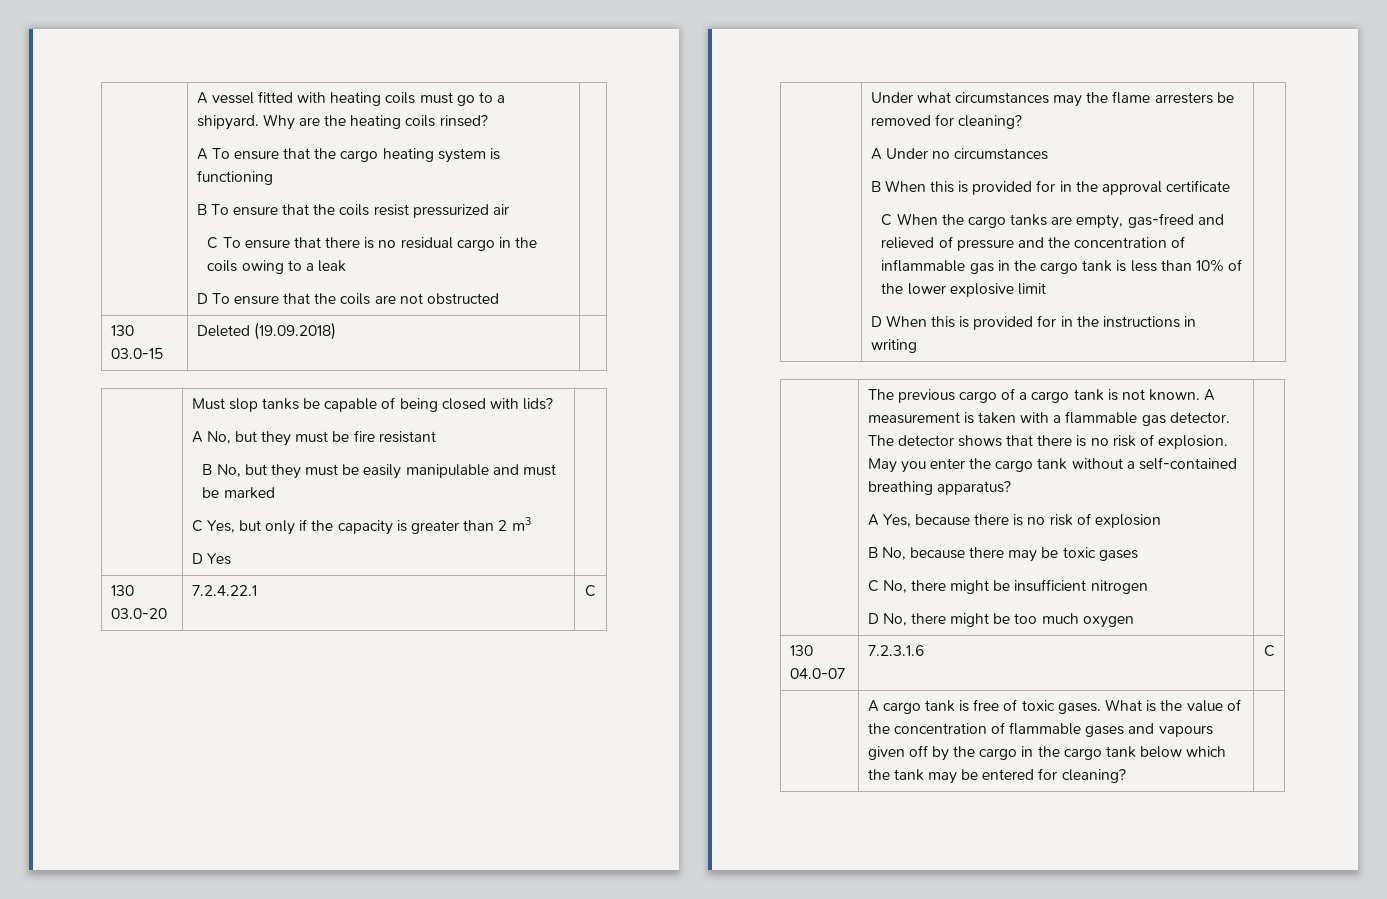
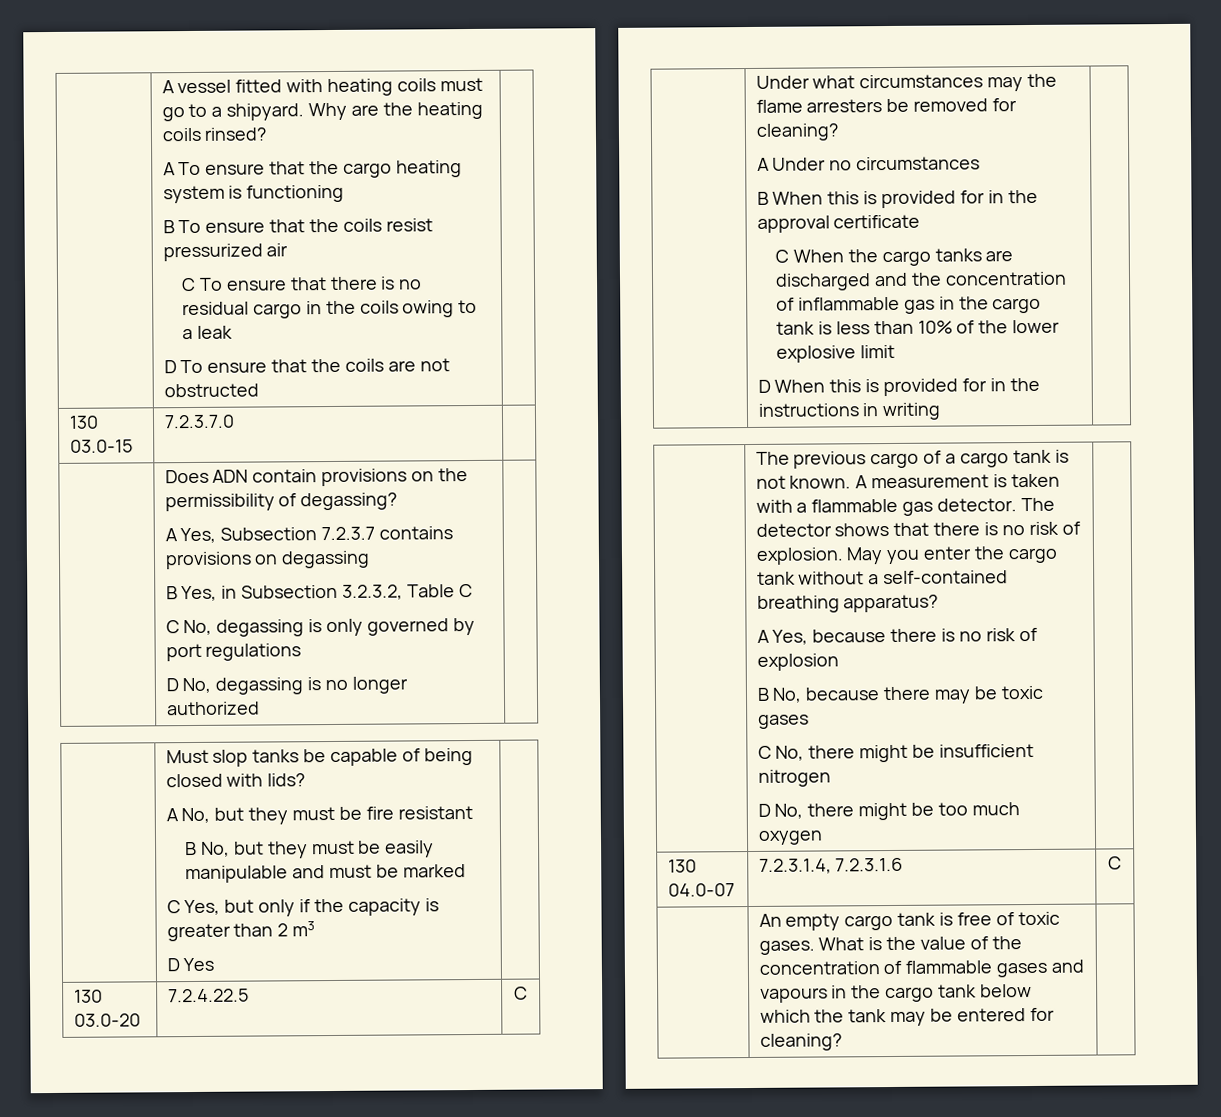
- 130 03.0-15 | Deleted (19.09.2018) |
+ 130 03.0-15 | 7.2.3.7.0 |
+ | Does ADN contain provisions on the permissibility of degassing?
+ A Yes, Subsection 7.2.3.7 contains provisions on degassing
+ B Yes, in Subsection 3.2.3.2, Table C
+ C No, degassing is only governed by port regulations
+ D No, degassing is no longer authorized |
- 130 03.0-20 | 7.2.4.22.1 | C
+ 130 03.0-20 | 7.2.4.22.5 | C
- C When the cargo tanks are empty, gas-freed and relieved of pressure and the concentration of inflammable gas in the cargo tank is less than 10% of the lower explosive limit
+ C When the cargo tanks are discharged and the concentration of inflammable gas in the cargo tank is less than 10% of the lower explosive limit
- 130 04.0-07 | 7.2.3.1.6 | C
+ 130 04.0-07 | 7.2.3.1.4, 7.2.3.1.6 | C
- | A cargo tank is free of toxic gases. What is the value of the concentration of flammable gases and vapours given off by the cargo in the cargo tank below which the tank may be entered for cleaning? |
+ | An empty cargo tank is free of toxic gases. What is the value of the concentration of flammable gases and vapours in the cargo tank below which the tank may be entered for cleaning? |

